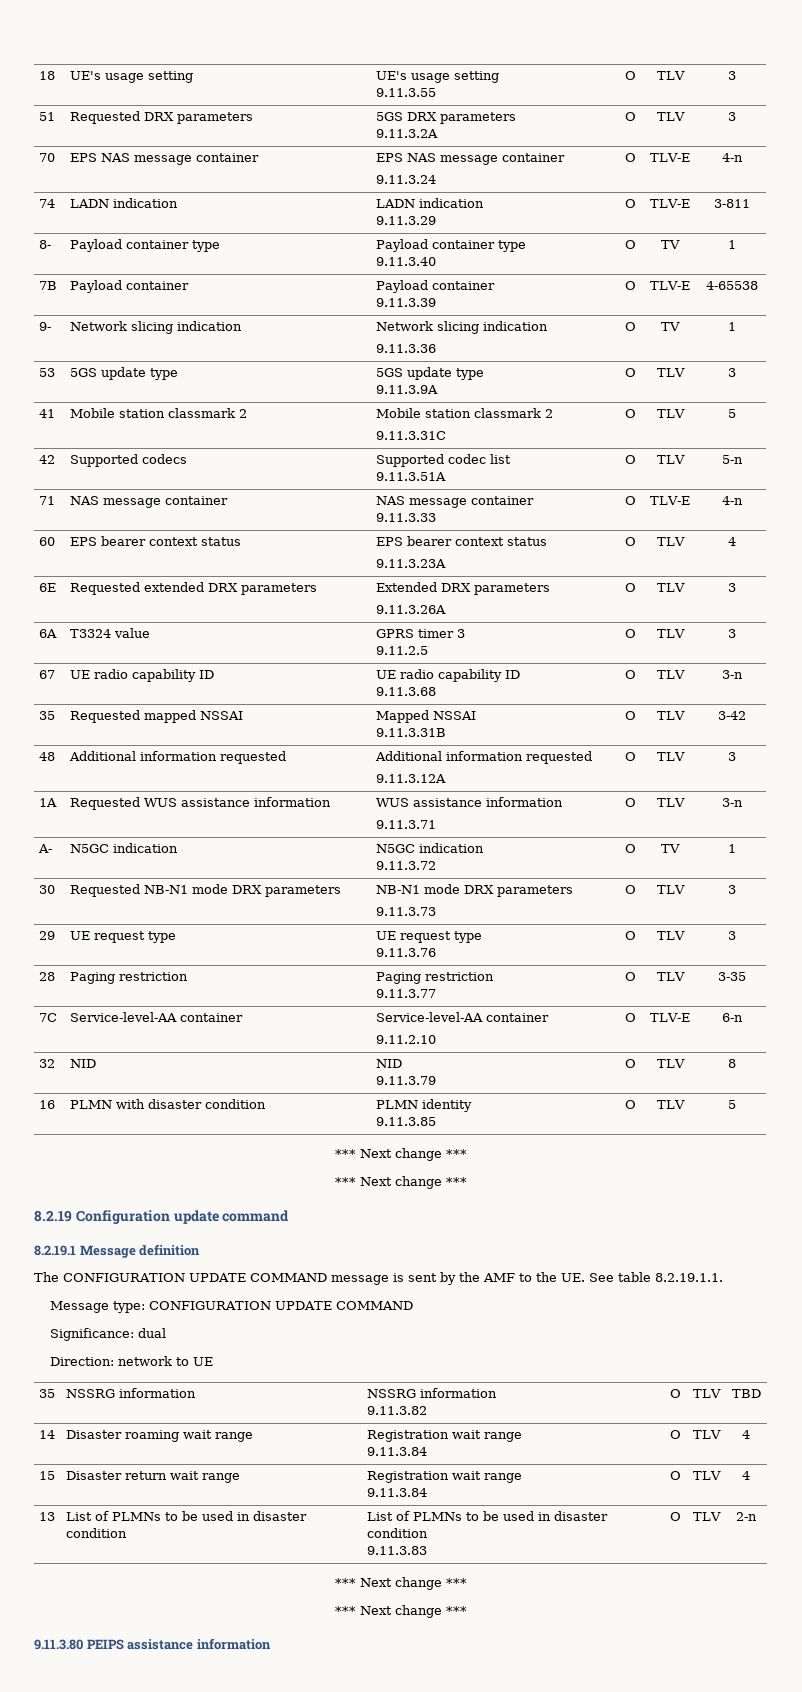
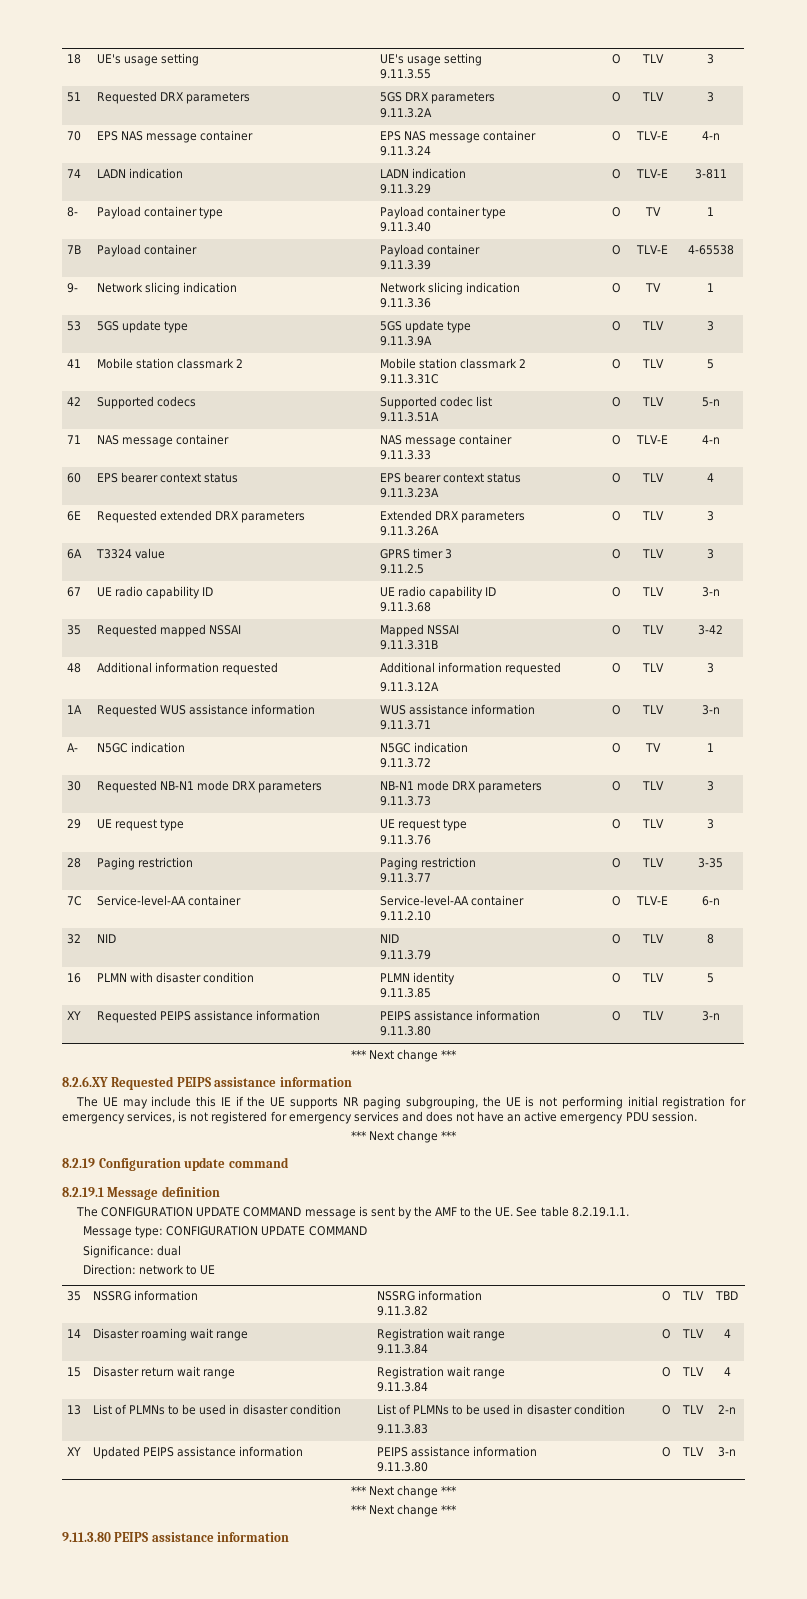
  16 | PLMN with disaster condition | PLMN identity
  9.11.3.85 | O | TLV | 5
+ XY | Requested PEIPS assistance information | PEIPS assistance information
+ 9.11.3.80 | O | TLV | 3-n
  *** Next change ***
+ 8.2.6.XY Requested PEIPS assistance information
+ The UE may include this IE if the UE supports NR paging subgrouping, the UE is not performing initial registration for emergency services, is not registered for emergency services and does not have an active emergency PDU session.
+ XY | Updated PEIPS assistance information | PEIPS assistance information
+ 9.11.3.80 | O | TLV | 3-n

